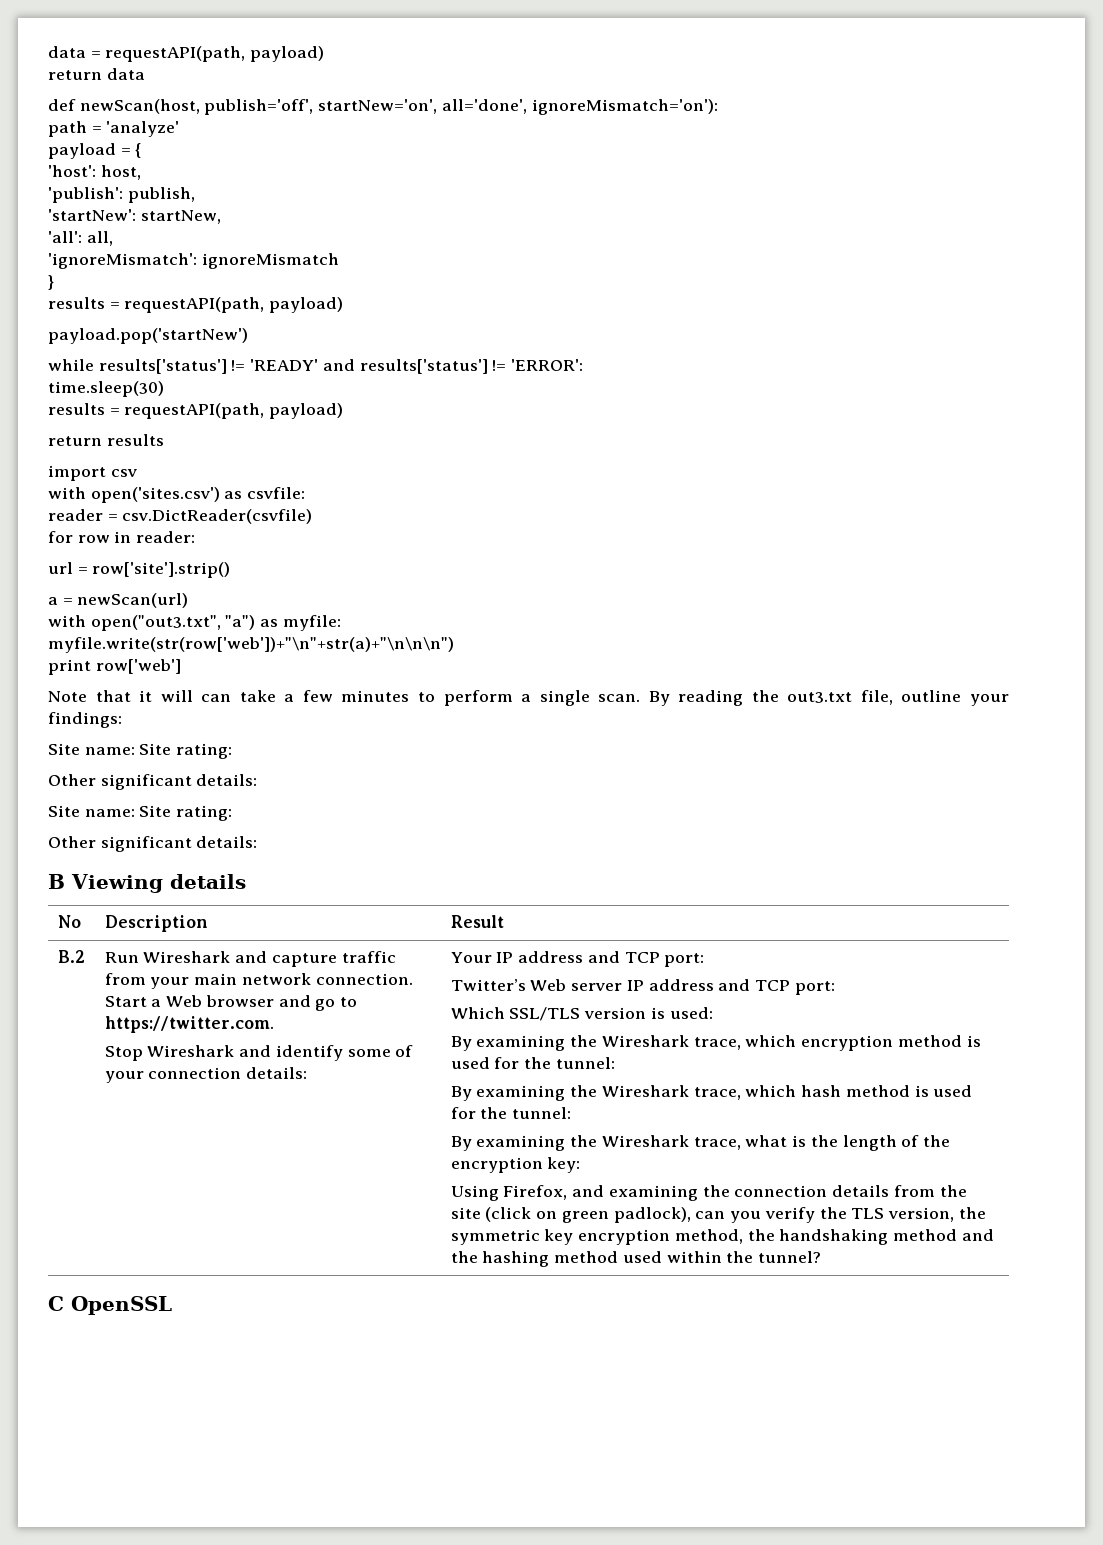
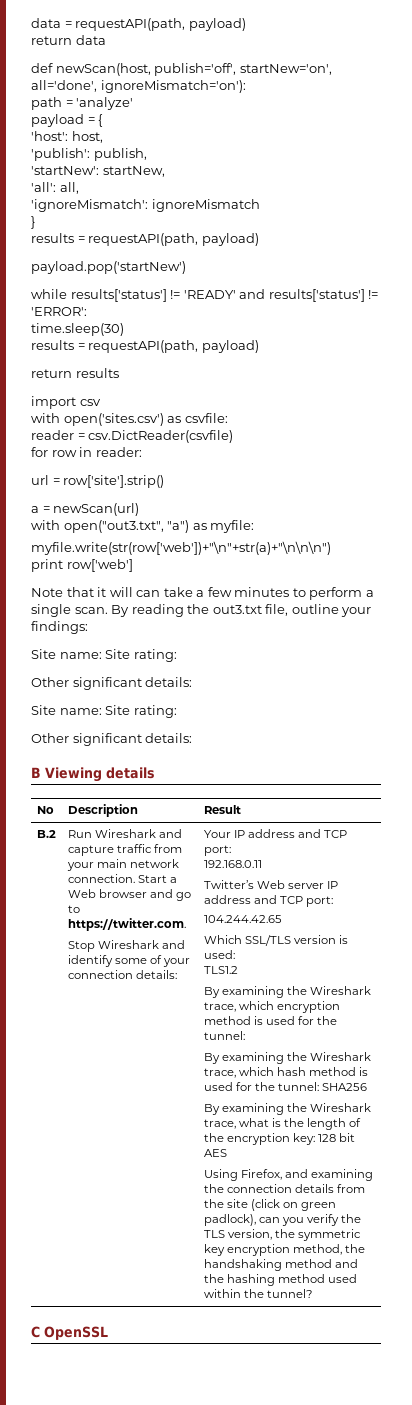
+ 192.168.0.11
+ 104.244.42.65
+ TLS1.2
- By examining the Wireshark trace, which hash method is used for the tunnel:
+ By examining the Wireshark trace, which hash method is used for the tunnel: SHA256
- By examining the Wireshark trace, what is the length of the encryption key:
+ By examining the Wireshark trace, what is the length of the encryption key: 128 bit AES

